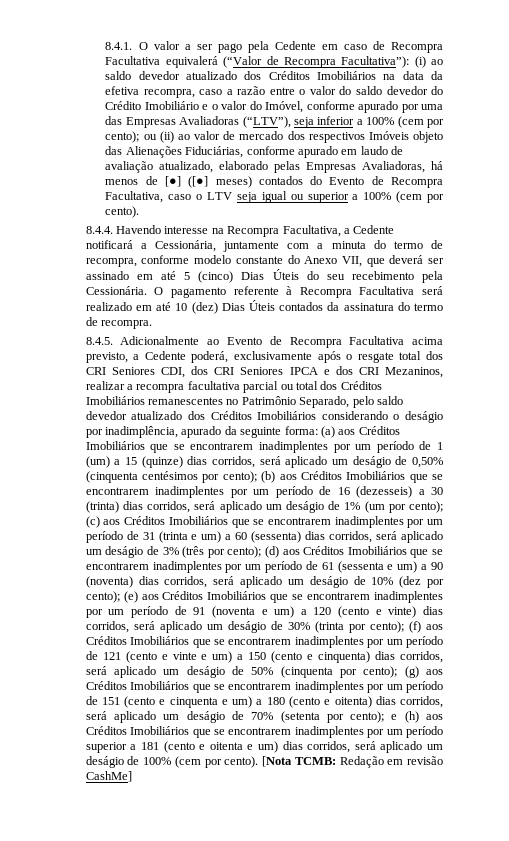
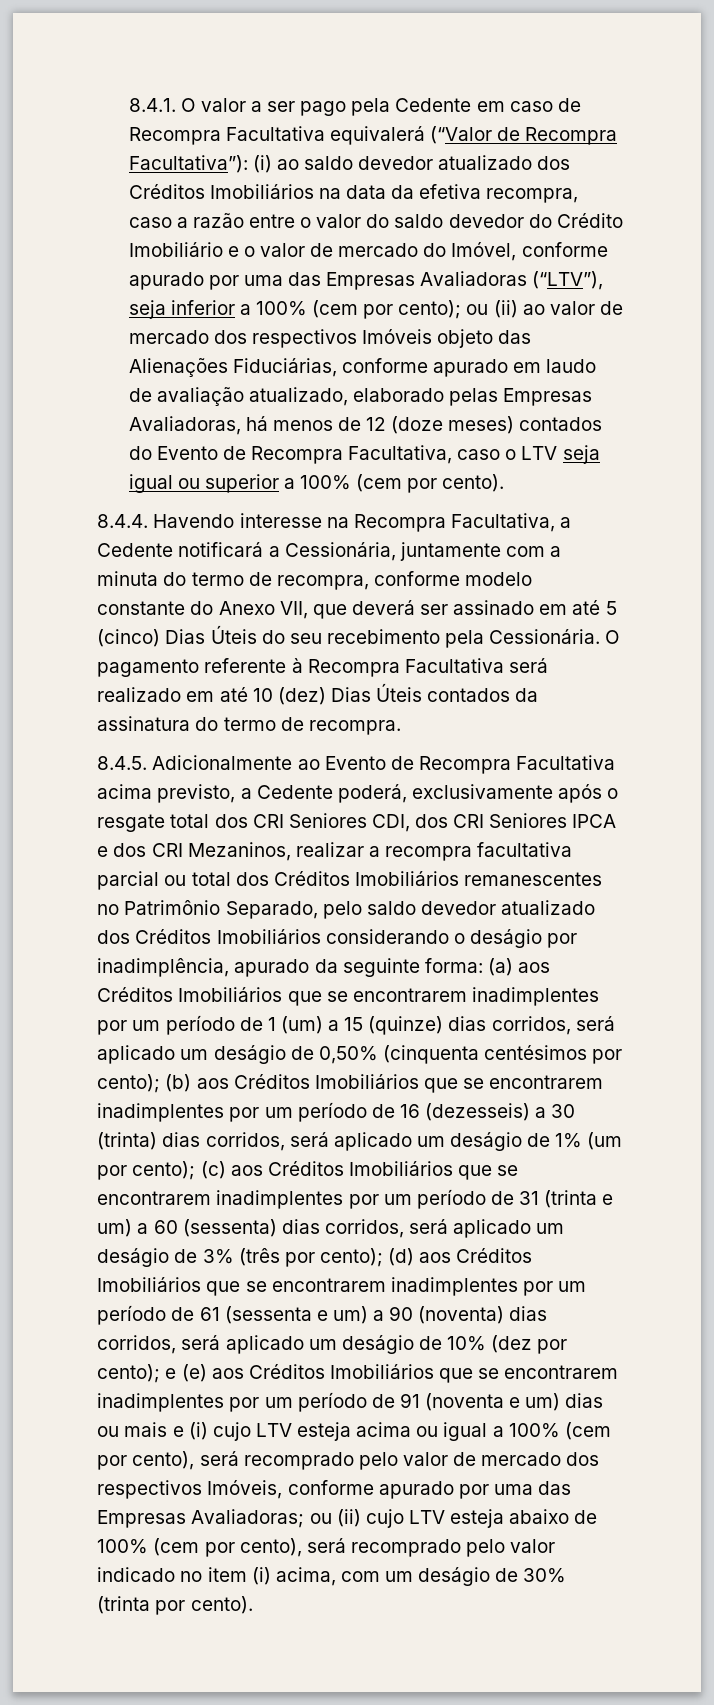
- (i) ao saldo devedor atualizado dos Créditos Imobiliários na data da efetiva recompra, caso a razão entre o valor do saldo devedor do Crédito Imobiliário e o valor do Imóvel, conforme apurado por uma das Empresas Avaliadoras (“LTV”), seja inferior a 100% (cem por cento);
+ (i) ao saldo devedor atualizado dos Créditos Imobiliários na data da efetiva recompra, caso a razão entre o valor do saldo devedor do Crédito Imobiliário e o valor de mercado do Imóvel, conforme apurado por uma das Empresas Avaliadoras (“LTV”), seja inferior a 100% (cem por cento);
- ou (ii) ao valor de mercado dos respectivos Imóveis objeto das Alienações Fiduciárias, conforme apurado em laudo de avaliação atualizado, elaborado pelas Empresas Avaliadoras, há menos de [●] ([●] meses) contados do Evento de Recompra Facultativa, caso o LTV seja igual ou superior a 100% (cem por cento).
+ ou (ii) ao valor de mercado dos respectivos Imóveis objeto das Alienações Fiduciárias, conforme apurado em laudo de avaliação atualizado, elaborado pelas Empresas Avaliadoras, há menos de 12 (doze meses) contados do Evento de Recompra Facultativa, caso o LTV seja igual ou superior a 100% (cem por cento).
- (e) aos Créditos Imobiliários que se encontrarem inadimplentes por um período de 91 (noventa e um) a 120 (cento e vinte) dias corridos, será aplicado um deságio de 30% (trinta por cento); (f) aos Créditos Imobiliários que se encontrarem inadimplentes por um período de 121 (cento e vinte e um) a 150 (cento e cinquenta) dias corridos, será aplicado um deságio de 50% (cinquenta por cento); (g) aos Créditos Imobiliários que se encontrarem inadimplentes por um período de 151 (cento e cinquenta e um) a 180 (cento e oitenta) dias corridos, será aplicado um deságio de 70% (setenta por cento); e (h) aos Créditos Imobiliários que se encontrarem inadimplentes por um período superior a 181 (cento e oitenta e um) dias corridos, será aplicado um deságio de 100% (cem por cento). [Nota TCMB: Redação em revisão CashMe]
+ e (e) aos Créditos Imobiliários que se encontrarem inadimplentes por um período de 91 (noventa e um) dias ou mais e (i) cujo LTV esteja acima ou igual a 100% (cem por cento), será recomprado pelo valor de mercado dos respectivos Imóveis, conforme apurado por uma das Empresas Avaliadoras; ou (ii) cujo LTV esteja abaixo de 100% (cem por cento), será recomprado pelo valor indicado no item (i) acima, com um deságio de 30% (trinta por cento).

